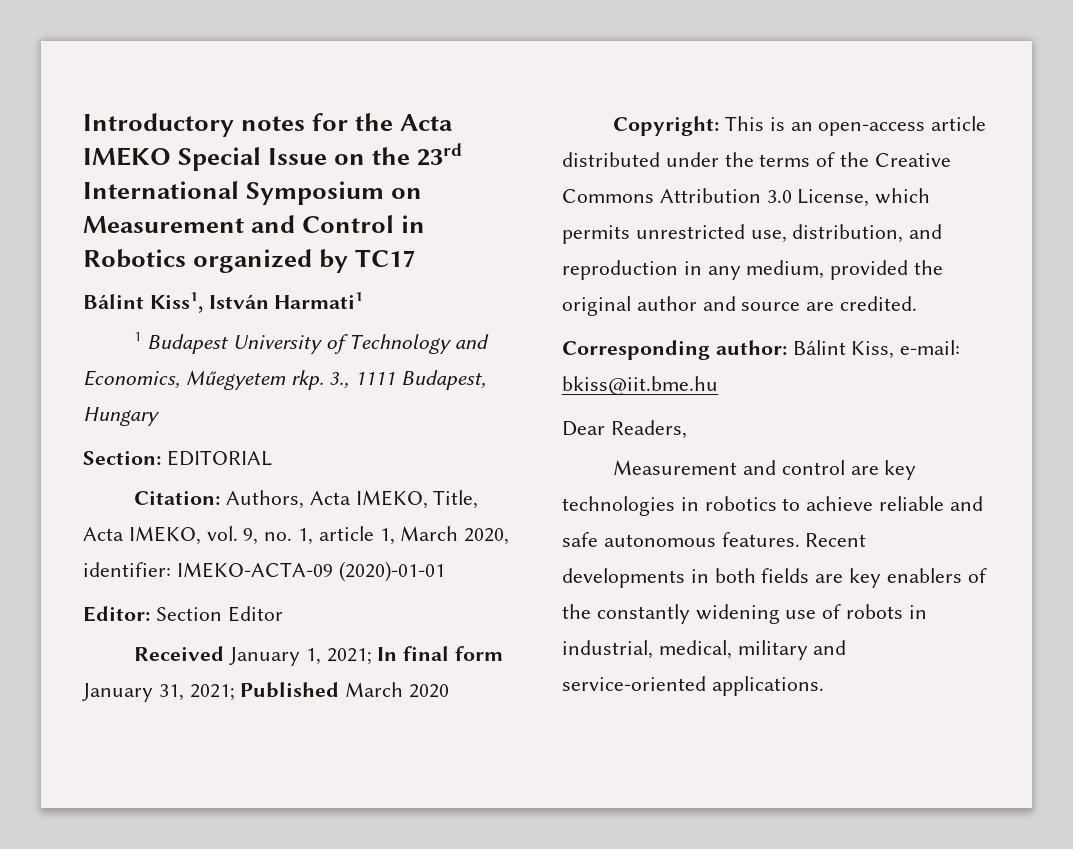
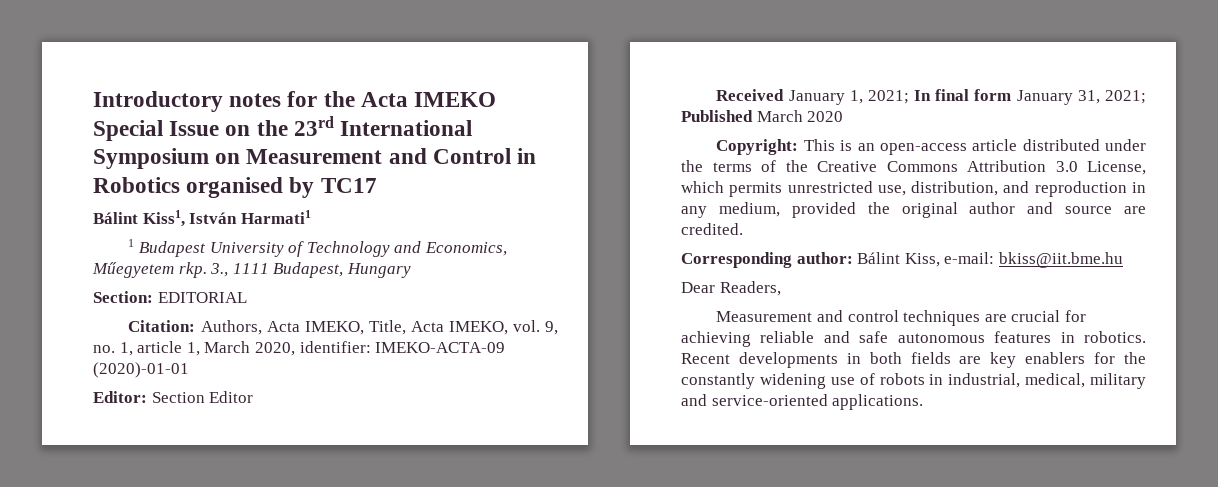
- Introductory notes for the Acta IMEKO Special Issue on the 23rd International Symposium on Measurement and Control in Robotics organized by TC17
+ Introductory notes for the Acta IMEKO Special Issue on the 23rd International Symposium on Measurement and Control in Robotics organised by TC17
- Measurement and control are key technologies in robotics to achieve reliable and safe autonomous features.
+ Measurement and control techniques are crucial for achieving reliable and safe autonomous features in robotics.
- Recent developments in both fields are key enablers of the constantly widening use of robots in industrial, medical, military and service-oriented applications.
+ Recent developments in both fields are key enablers for the constantly widening use of robots in industrial, medical, military and service-oriented applications.

